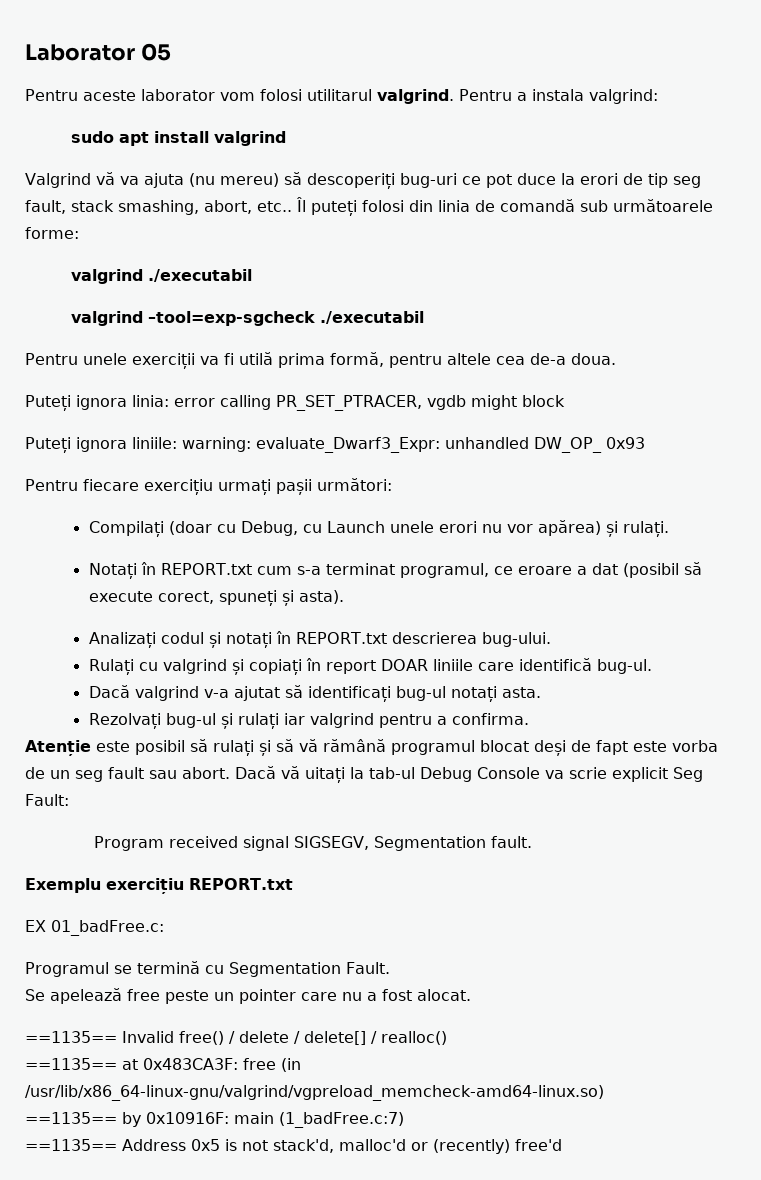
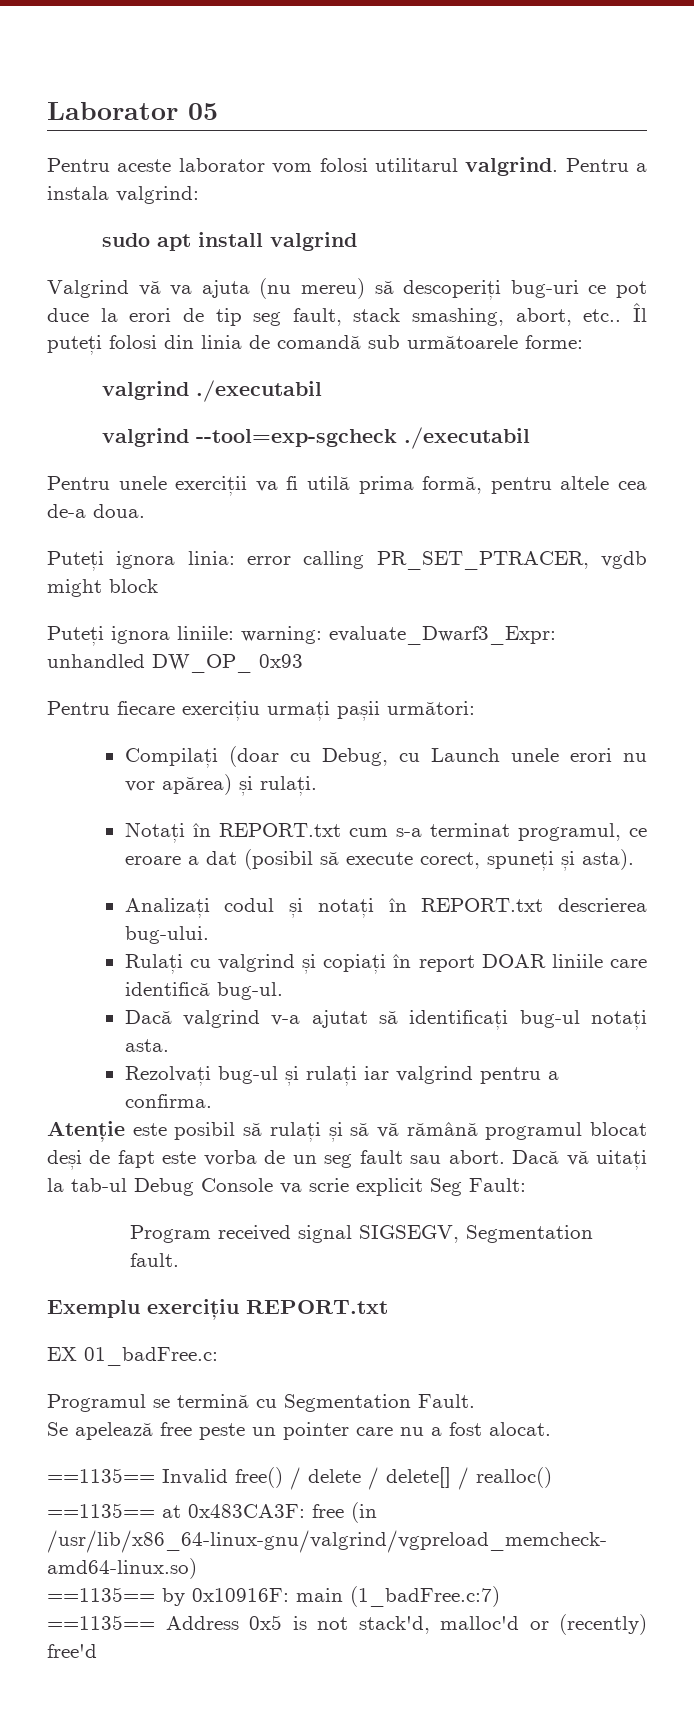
- valgrind –tool=exp-sgcheck ./executabil
+ valgrind --tool=exp-sgcheck ./executabil

